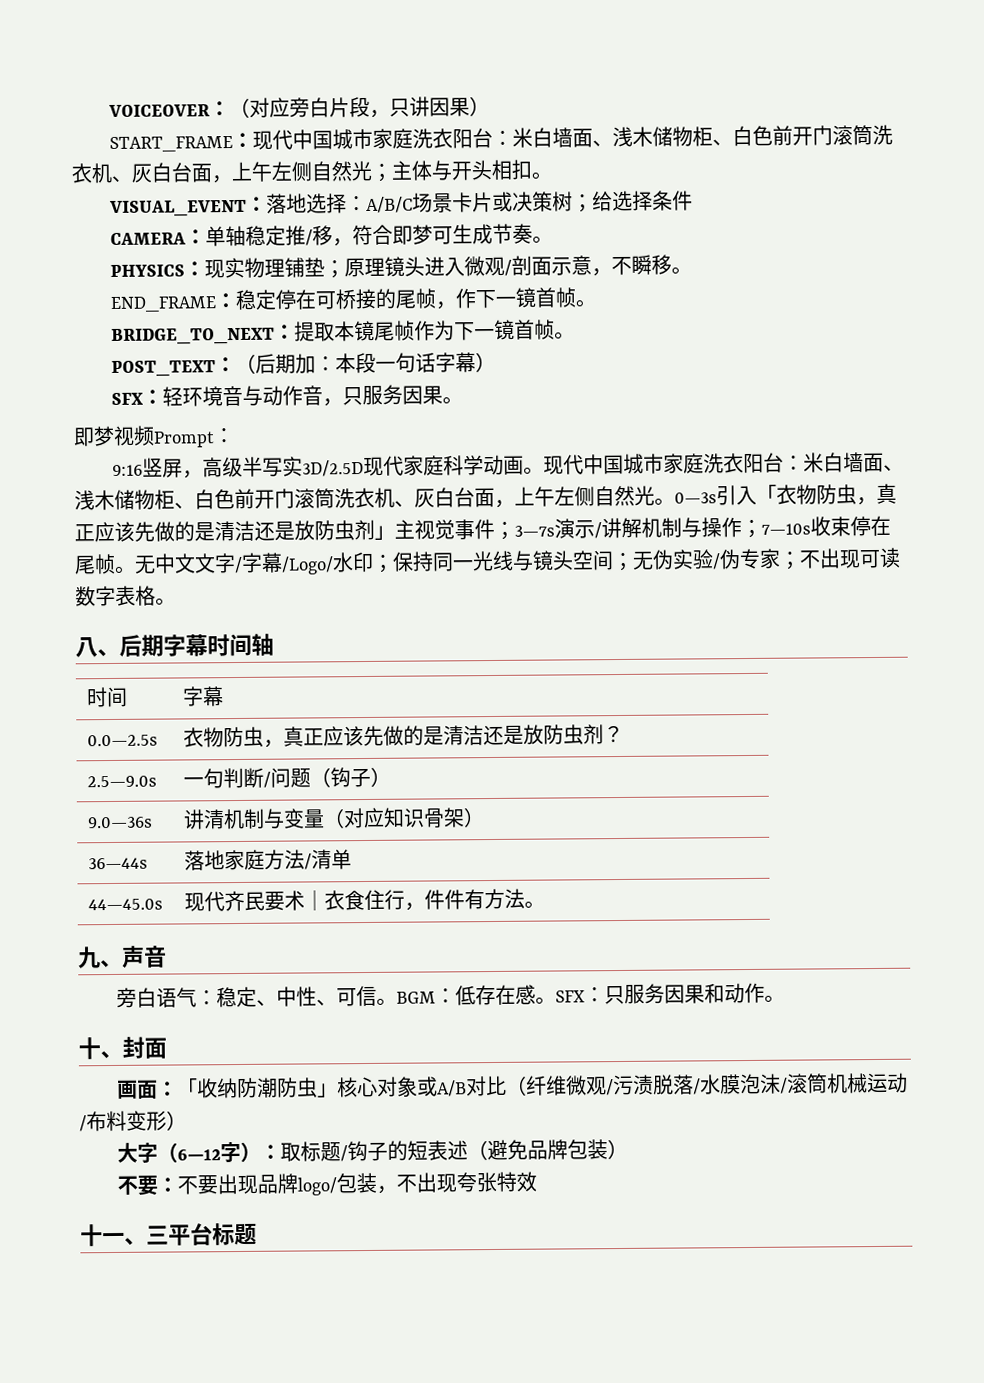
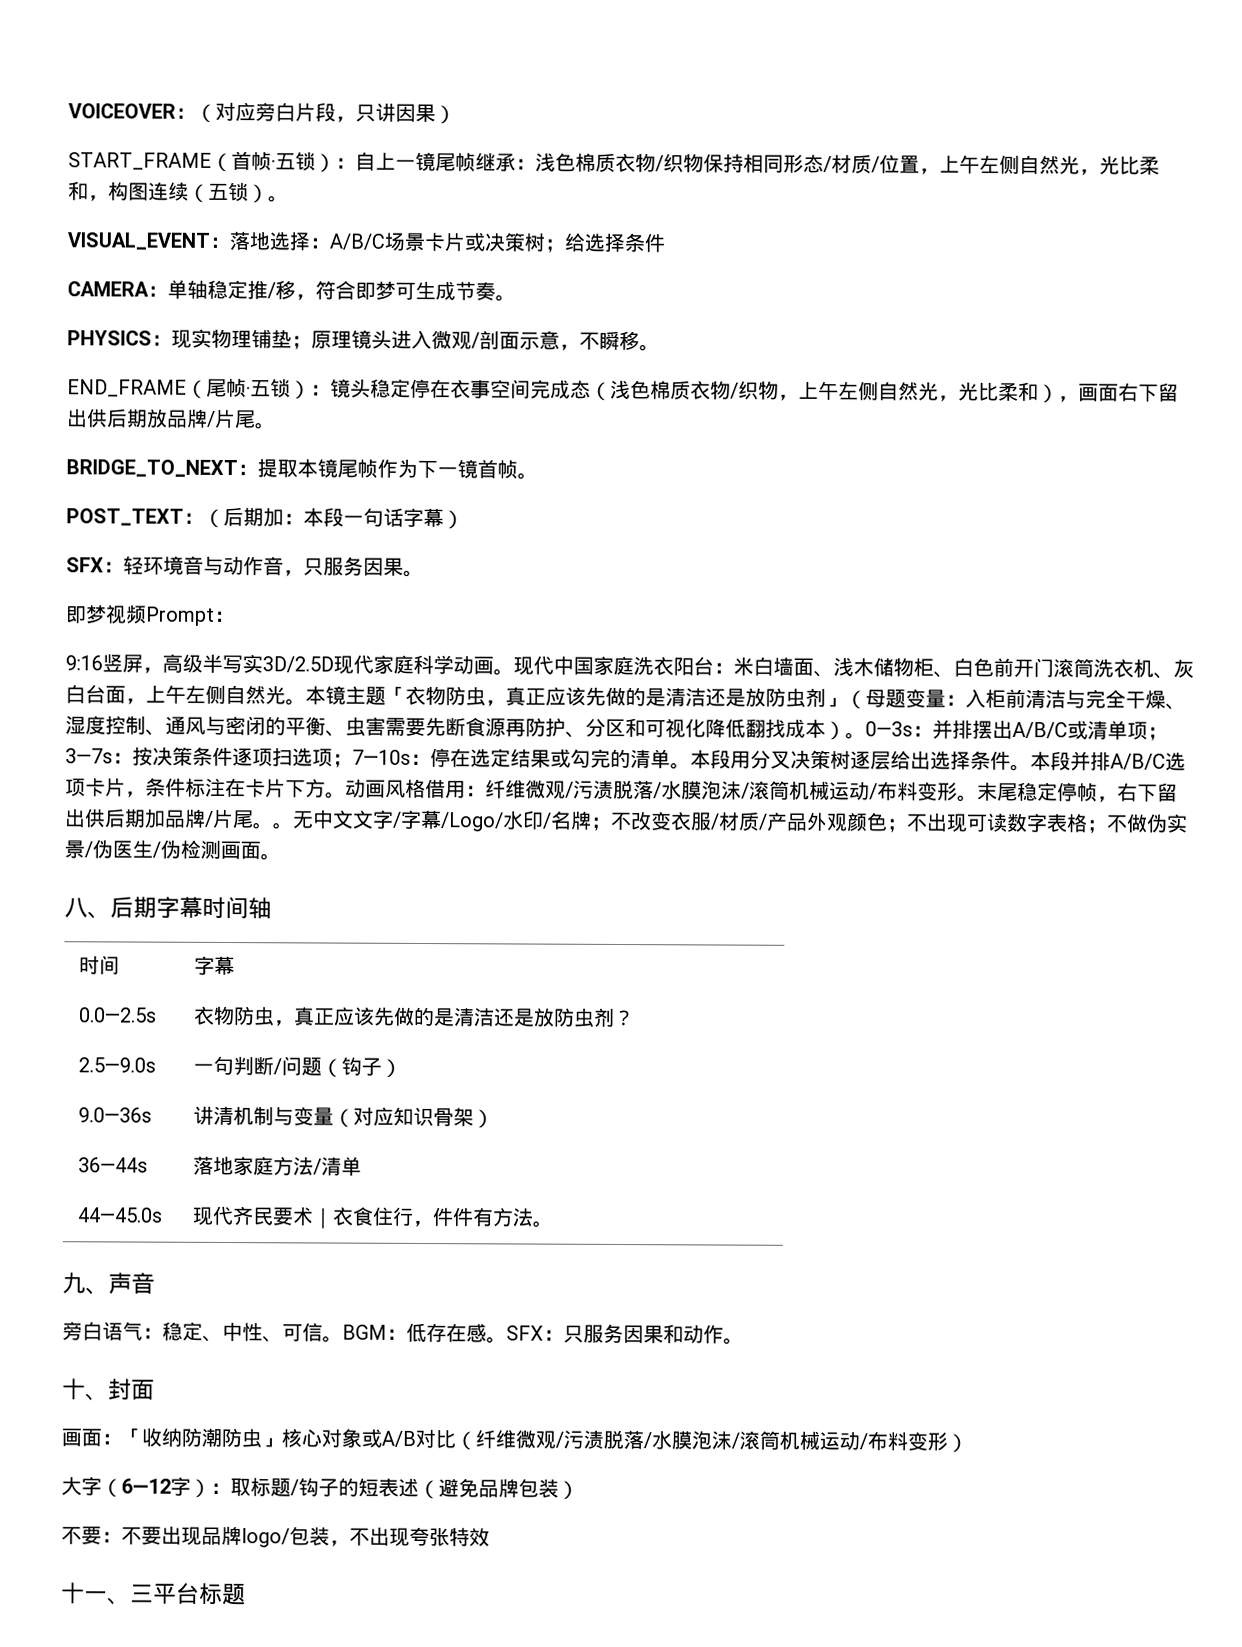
- START_FRAME：现代中国城市家庭洗衣阳台：米白墙面、浅木储物柜、白色前开门滚筒洗衣机、灰白台面，上午左侧自然光；主体与开头相扣。
+ START_FRAME（首帧·五锁）：自上一镜尾帧继承：浅色棉质衣物/织物保持相同形态/材质/位置，上午左侧自然光，光比柔和，构图连续（五锁）。
- END_FRAME：稳定停在可桥接的尾帧，作下一镜首帧。
+ END_FRAME（尾帧·五锁）：镜头稳定停在衣事空间完成态（浅色棉质衣物/织物，上午左侧自然光，光比柔和），画面右下留出供后期放品牌/片尾。
- 现代中国城市家庭洗衣阳台：米白墙面、浅木储物柜、白色前开门滚筒洗衣机、灰白台面，上午左侧自然光。
+ 现代中国家庭洗衣阳台：米白墙面、浅木储物柜、白色前开门滚筒洗衣机、灰白台面，上午左侧自然光。
- 0—3s引入「衣物防虫，真正应该先做的是清洁还是放防虫剂」主视觉事件；3—7s演示/讲解机制与操作；7—10s收束停在尾帧。
+ 本镜主题「衣物防虫，真正应该先做的是清洁还是放防虫剂」（母题变量：入柜前清洁与完全干燥、湿度控制、通风与密闭的平衡、虫害需要先断食源再防护、分区和可视化降低翻找成本）。0—3s：并排摆出A/B/C或清单项；3—7s：按决策条件逐项扫选项；7—10s：停在选定结果或勾完的清单。本段用分叉决策树逐层给出选择条件。本段并排A/B/C选项卡片，条件标注在卡片下方。动画风格借用：纤维微观/污渍脱落/水膜泡沫/滚筒机械运动/布料变形。末尾稳定停帧，右下留出供后期加品牌/片尾。。
- 无中文文字/字幕/Logo/水印；保持同一光线与镜头空间；无伪实验/伪专家；不出现可读数字表格。
+ 无中文文字/字幕/Logo/水印/名牌；不改变衣服/材质/产品外观颜色；不出现可读数字表格；不做伪实景/伪医生/伪检测画面。

